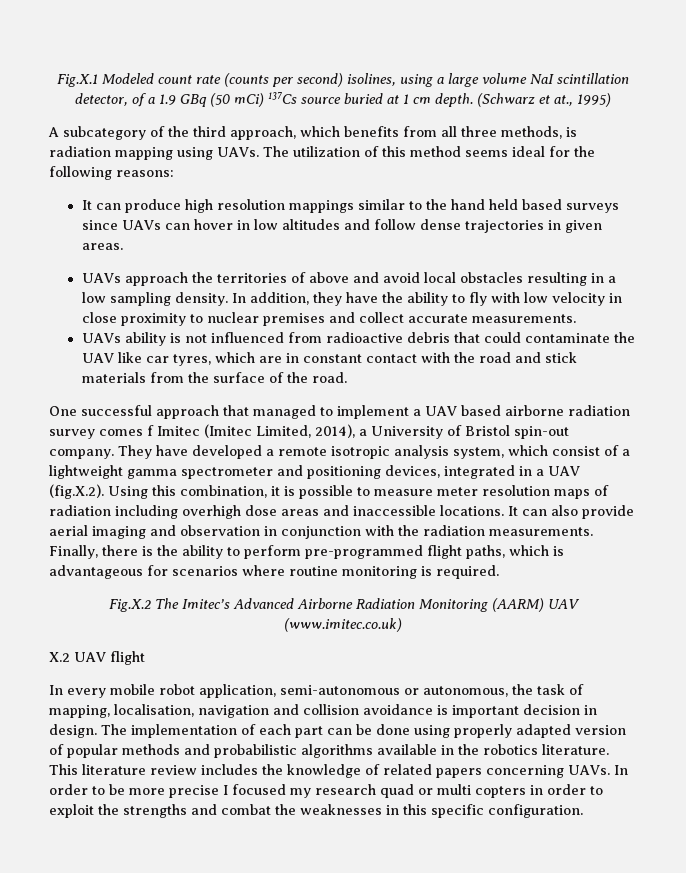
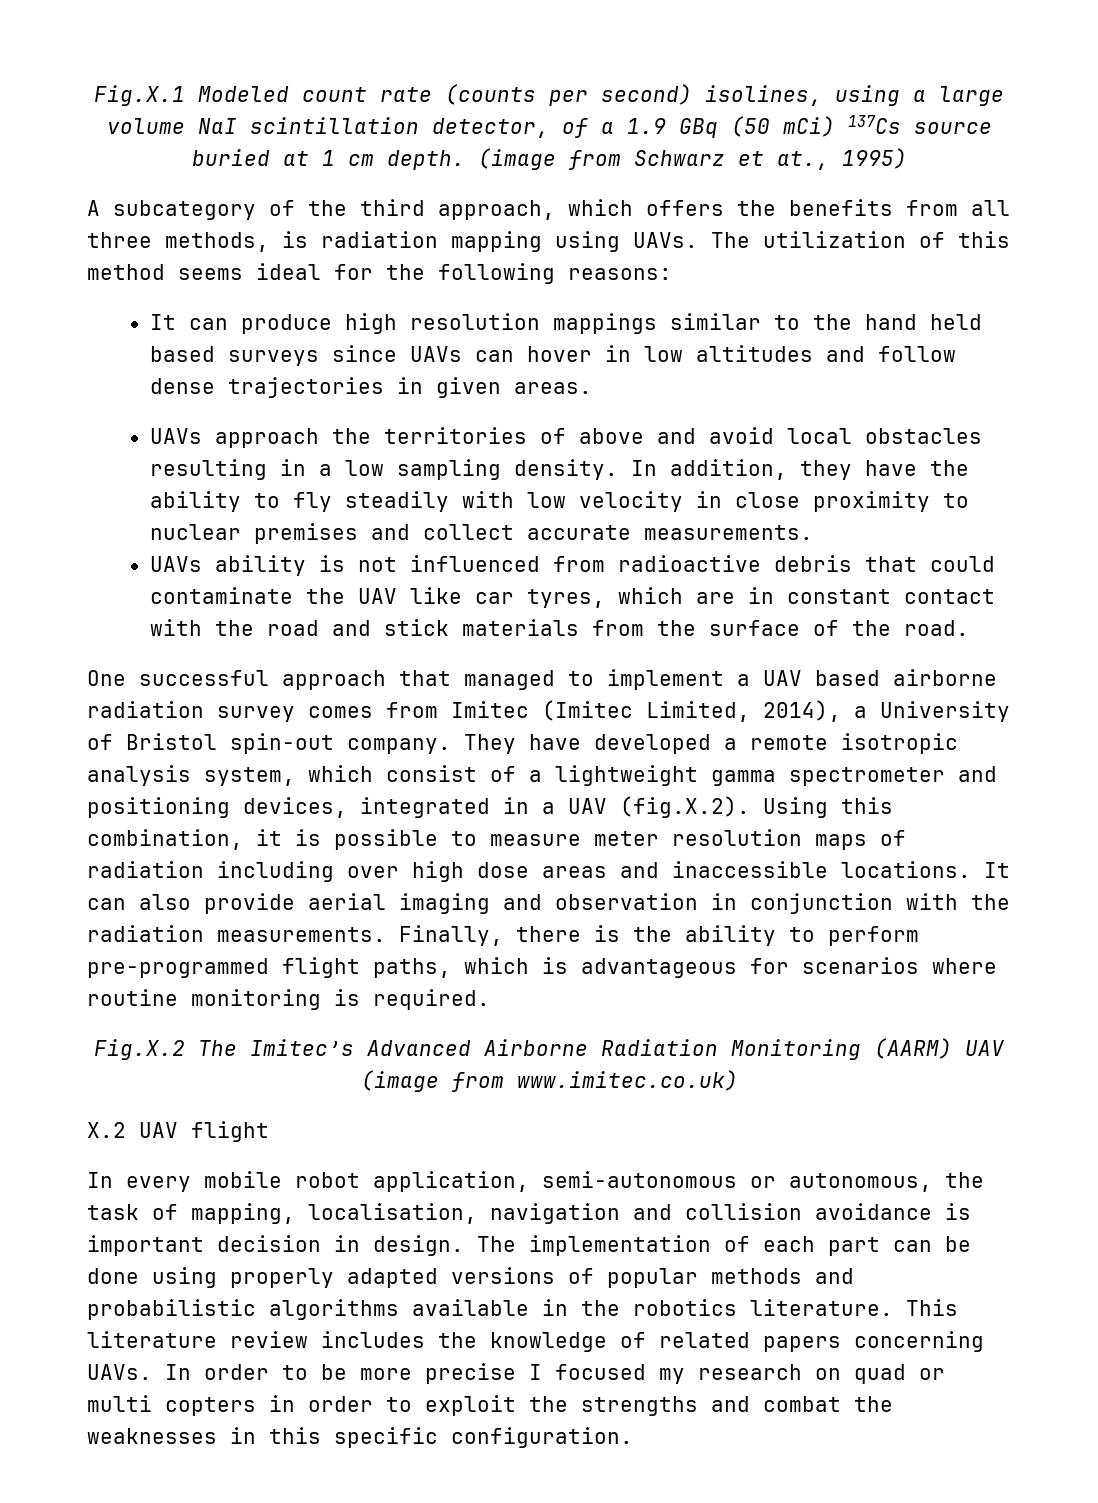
- (Schwarz et at., 1995)
+ (image from Schwarz et at., 1995)
- A subcategory of the third approach, which benefits from all three methods, is radiation mapping using UAVs.
+ A subcategory of the third approach, which offers the benefits from all three methods, is radiation mapping using UAVs.
- In addition, they have the ability to fly with low velocity in close proximity to nuclear premises and collect accurate measurements.
+ In addition, they have the ability to fly steadily with low velocity in close proximity to nuclear premises and collect accurate measurements.
- One successful approach that managed to implement a UAV based airborne radiation survey comes f Imitec (Imitec Limited, 2014), a University of Bristol spin-out company.
+ One successful approach that managed to implement a UAV based airborne radiation survey comes from Imitec (Imitec Limited, 2014), a University of Bristol spin-out company.
- They have developed a remote isotropic analysis system, which consist of a lightweight gamma spectrometer and positioning devices, integrated in a UAV (fig.X.2). Using this combination, it is possible to measure meter resolution maps of radiation including overhigh dose areas and inaccessible locations.
+ They have developed a remote isotropic analysis system, which consist of a lightweight gamma spectrometer and positioning devices, integrated in a UAV (fig.X.2). Using this combination, it is possible to measure meter resolution maps of radiation including over high dose areas and inaccessible locations.
- Fig.X.2 The Imitec’s Advanced Airborne Radiation Monitoring (AARM) UAV (www.imitec.co.uk)
+ Fig.X.2 The Imitec’s Advanced Airborne Radiation Monitoring (AARM) UAV (image from www.imitec.co.uk)
- The implementation of each part can be done using properly adapted version of popular methods and probabilistic algorithms available in the robotics literature.
+ The implementation of each part can be done using properly adapted versions of popular methods and probabilistic algorithms available in the robotics literature.
- In order to be more precise I focused my research quad or multi copters in order to exploit the strengths and combat the weaknesses in this specific configuration.
+ In order to be more precise I focused my research on quad or multi copters in order to exploit the strengths and combat the weaknesses in this specific configuration.

